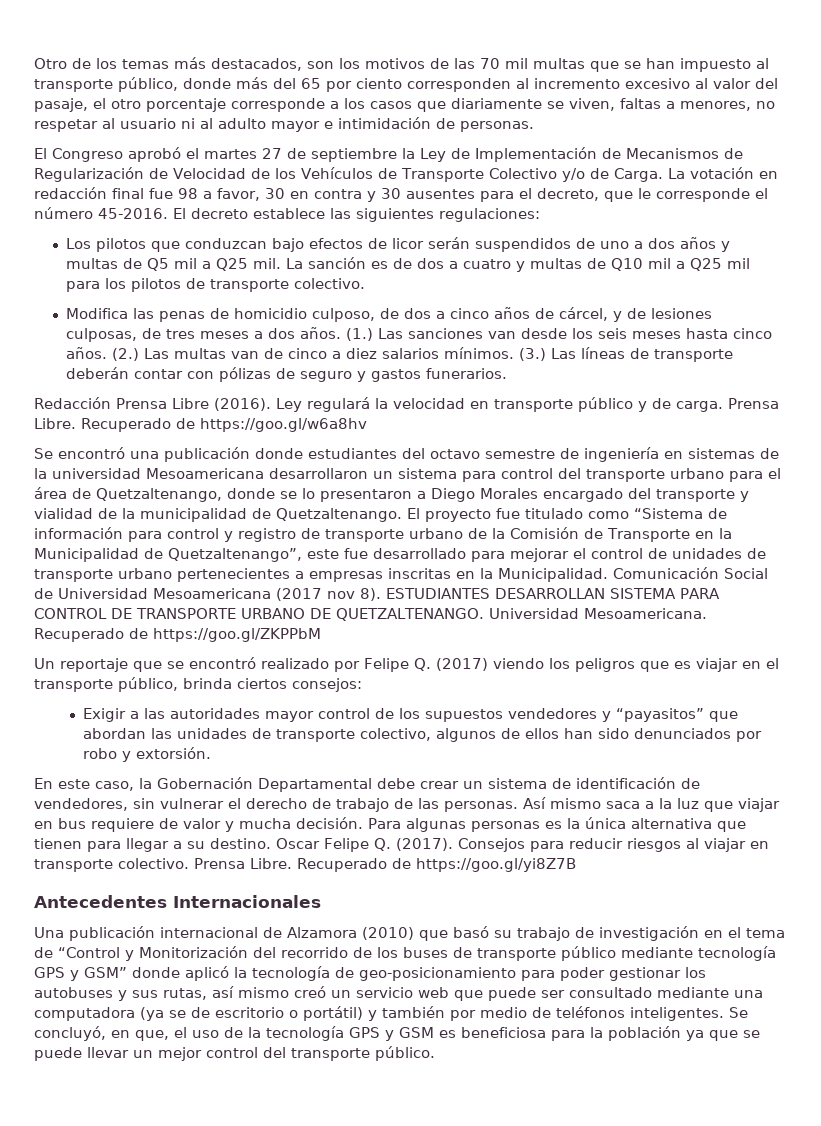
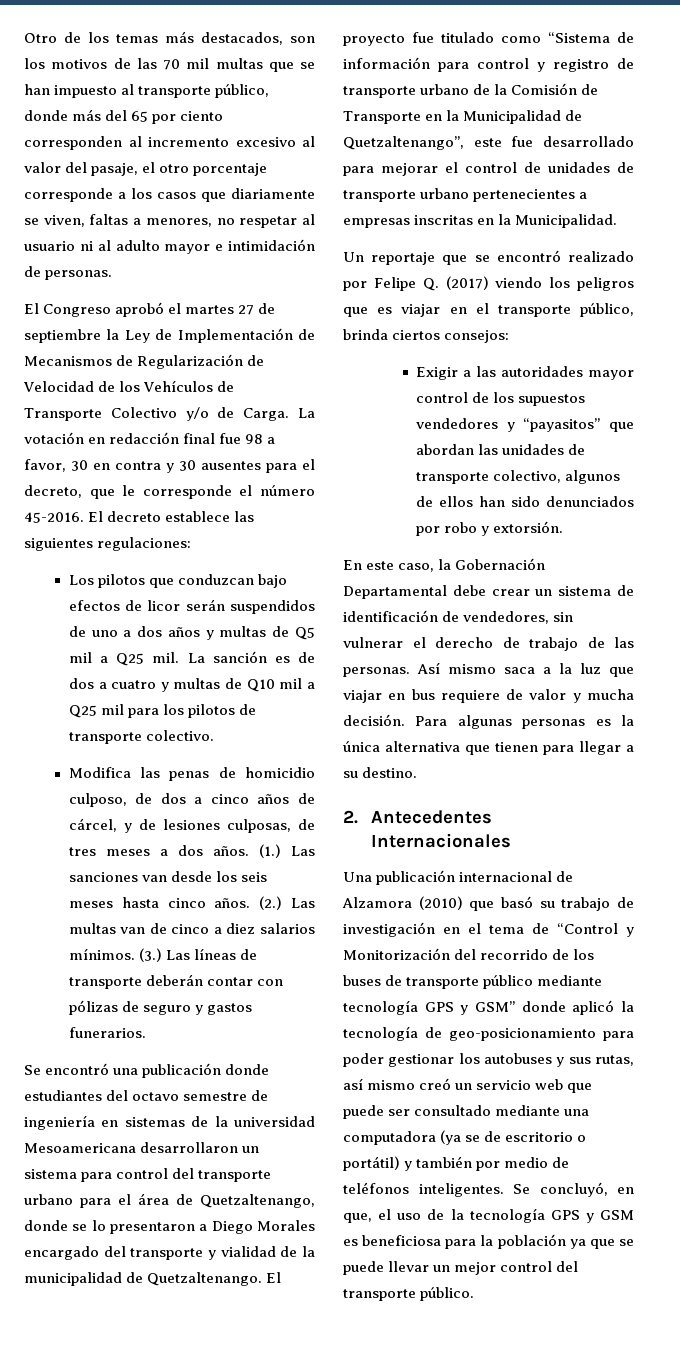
- Redacción Prensa Libre (2016). Ley regulará la velocidad en transporte público y de carga. Prensa Libre. Recuperado de https://goo.gl/w6a8hv
- Comunicación Social de Universidad Mesoamericana (2017 nov 8). ESTUDIANTES DESARROLLAN SISTEMA PARA CONTROL DE TRANSPORTE URBANO DE QUETZALTENANGO. Universidad Mesoamericana. Recuperado de https://goo.gl/ZKPPbM
- Para algunas personas es la única alternativa que tienen para llegar a su destino. Oscar Felipe Q. (2017). Consejos para reducir riesgos al viajar en transporte colectivo. Prensa Libre. Recuperado de https://goo.gl/yi8Z7B
- Antecedentes Internacionales
+ Para algunas personas es la única alternativa que tienen para llegar a su destino.
+ 2. Antecedentes Internacionales

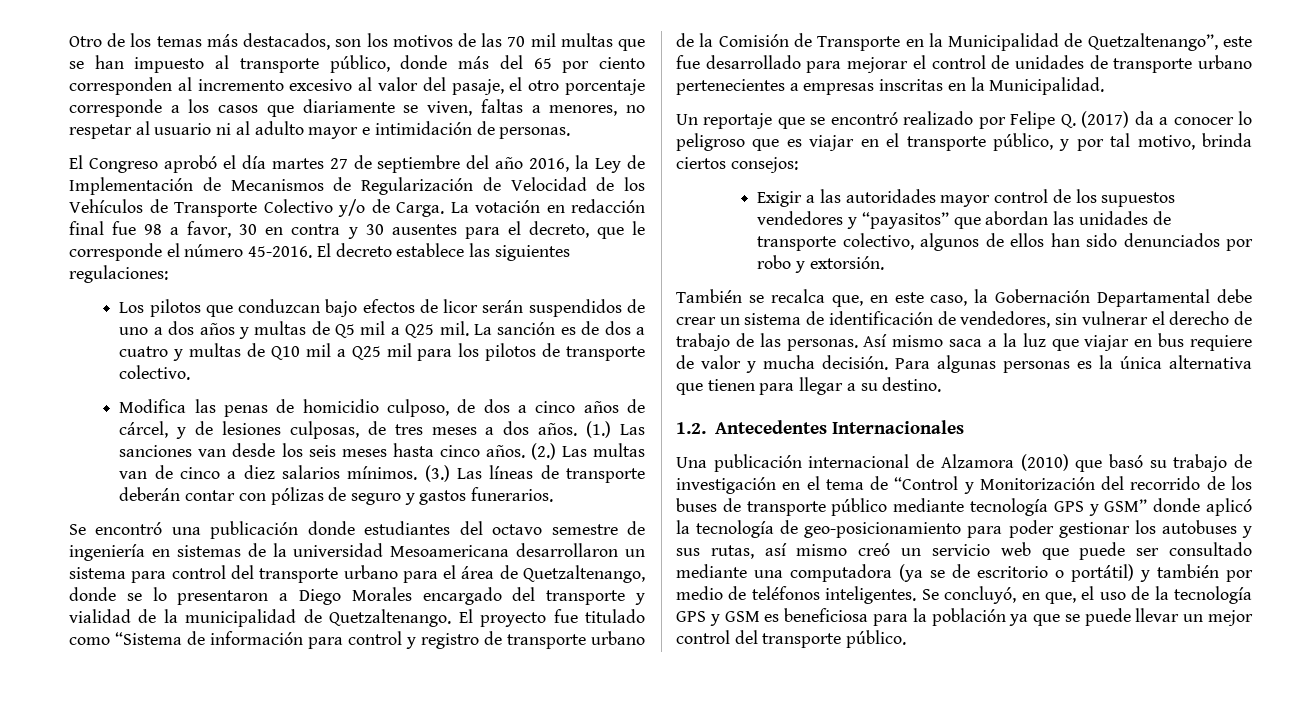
- El Congreso aprobó el martes 27 de septiembre la Ley de Implementación de Mecanismos de Regularización de Velocidad de los Vehículos de Transporte Colectivo y/o de Carga.
+ El Congreso aprobó el día martes 27 de septiembre del año 2016, la Ley de Implementación de Mecanismos de Regularización de Velocidad de los Vehículos de Transporte Colectivo y/o de Carga.
- Un reportaje que se encontró realizado por Felipe Q. (2017) viendo los peligros que es viajar en el transporte público, brinda ciertos consejos:
+ Un reportaje que se encontró realizado por Felipe Q. (2017) da a conocer lo peligroso que es viajar en el transporte público, y por tal motivo, brinda ciertos consejos:
- En este caso, la Gobernación Departamental debe crear un sistema de identificación de vendedores, sin vulnerar el derecho de trabajo de las personas.
+ También se recalca que, en este caso, la Gobernación Departamental debe crear un sistema de identificación de vendedores, sin vulnerar el derecho de trabajo de las personas.
- 2. Antecedentes Internacionales
+ 1.2. Antecedentes Internacionales

